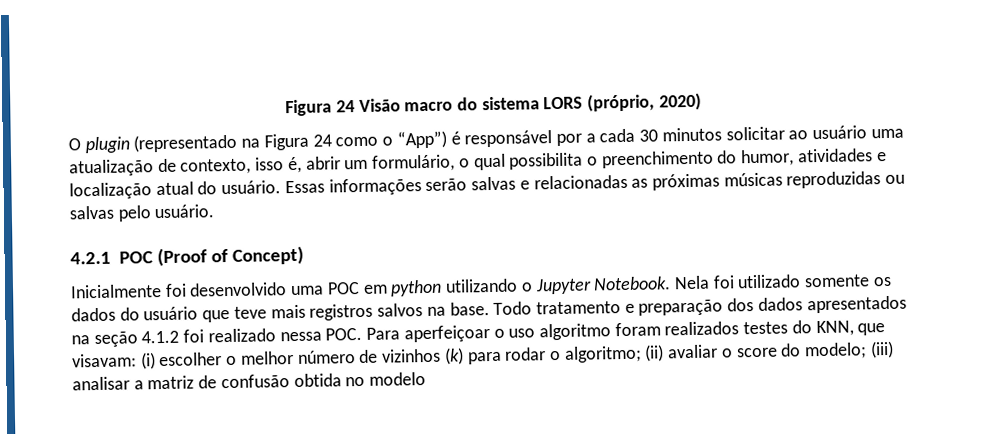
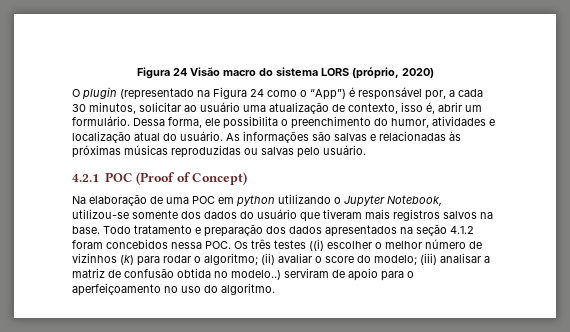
- O plugin (representado na Figura 24 como o “App”) é responsável por a cada 30 minutos solicitar ao usuário uma atualização de contexto, isso é, abrir um formulário, o qual possibilita o preenchimento do humor, atividades e localização atual do usuário.
+ O plugin (representado na Figura 24 como o “App”) é responsável por, a cada 30 minutos, solicitar ao usuário uma atualização de contexto, isso é, abrir um formulário. Dessa forma, ele possibilita o preenchimento do humor, atividades e localização atual do usuário.
- Essas informações serão salvas e relacionadas as próximas músicas reproduzidas ou salvas pelo usuário.
+ As informações são salvas e relacionadas às próximas músicas reproduzidas ou salvas pelo usuário.
- Inicialmente foi desenvolvido uma POC em python utilizando o Jupyter Notebook. Nela foi utilizado somente os dados do usuário que teve mais registros salvos na base.
+ Na elaboração de uma POC em python utilizando o Jupyter Notebook, utilizou-se somente dos dados do usuário que tiveram mais registros salvos na base.
- Todo tratamento e preparação dos dados apresentados na seção 4.1.2 foi realizado nessa POC. Para aperfeiçoar o uso algoritmo foram realizados testes do KNN, que visavam: (i) escolher o melhor número de vizinhos (k) para rodar o algoritmo; (ii) avaliar o score do modelo; (iii) analisar a matriz de confusão obtida no modelo
+ Todo tratamento e preparação dos dados apresentados na seção 4.1.2 foram concebidos nessa POC. Os três testes ((i) escolher o melhor número de vizinhos (k) para rodar o algoritmo; (ii) avaliar o score do modelo; (iii) analisar a matriz de confusão obtida no modelo..) serviram de apoio para o aperfeiçoamento no uso do algoritmo.

